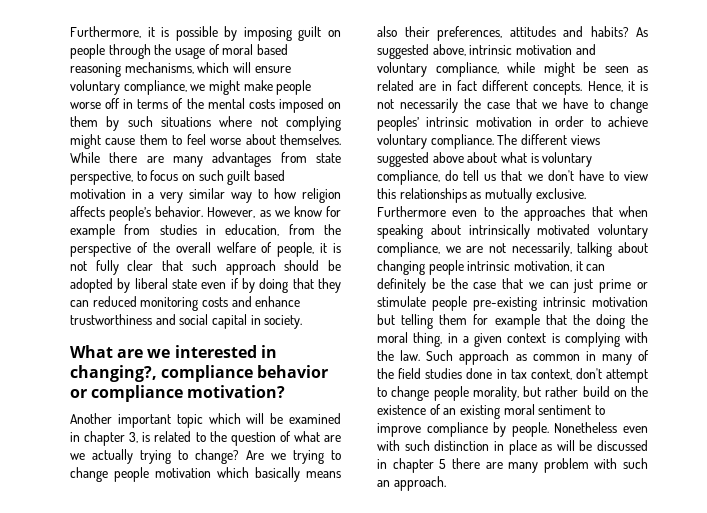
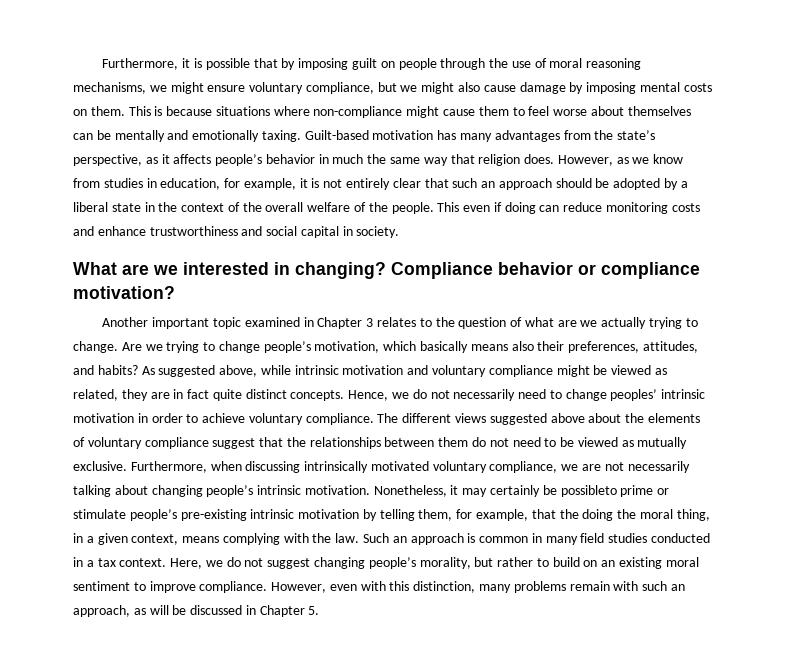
- Furthermore, it is possible by imposing guilt on people through the usage of moral based reasoning mechanisms, which will ensure voluntary compliance, we might make people worse off in terms of the mental costs imposed on them by such situations where not complying might cause them to feel worse about themselves. While there are many advantages from state perspective, to focus on such guilt based motivation in a very similar way to how religion affects people’s behavior.
+ Furthermore, it is possible that by imposing guilt on people through the use of moral reasoning mechanisms, we might ensure voluntary compliance, but we might also cause damage by imposing mental costs on them. This is because situations where non-compliance might cause them to feel worse about themselves can be mentally and emotionally taxing. Guilt-based motivation has many advantages from the state’s perspective, as it affects people’s behavior in much the same way that religion does.
- However, as we know for example from studies in education, from the perspective of the overall welfare of people, it is not fully clear that such approach should be adopted by liberal state even if by doing that they can reduced monitoring costs and enhance trustworthiness and social capital in society.
+ However, as we know from studies in education, for example, it is not entirely clear that such an approach should be adopted by a liberal state in the context of the overall welfare of the people. This even if doing can reduce monitoring costs and enhance trustworthiness and social capital in society.
- What are we interested in changing?, compliance behavior or compliance motivation?
+ What are we interested in changing? Compliance behavior or compliance motivation?
- Another important topic which will be examined in chapter 3, is related to the question of what are we actually trying to change?
+ Another important topic examined in Chapter 3 relates to the question of what are we actually trying to change.
- Are we trying to change people motivation which basically means also their preferences, attitudes and habits?
+ Are we trying to change people’s motivation, which basically means also their preferences, attitudes, and habits?
- As suggested above, intrinsic motivation and voluntary compliance, while might be seen as related are in fact different concepts. Hence, it is not necessarily the case that we have to change peoples’ intrinsic motivation in order to achieve voluntary compliance.
+ As suggested above, while intrinsic motivation and voluntary compliance might be viewed as related, they are in fact quite distinct concepts. Hence, we do not necessarily need to change peoples’ intrinsic motivation in order to achieve voluntary compliance.
- The different views suggested above about what is voluntary compliance, do tell us that we don't have to view this relationships as mutually exclusive. Furthermore even to the approaches that when speaking about intrinsically motivated voluntary compliance, we are not necessarily, talking about changing people intrinsic motivation, it can definitely be the case that we can just prime or stimulate people pre-existing intrinsic motivation but telling them for example that the doing the moral thing, in a given context is complying with the law.
+ The different views suggested above about the elements of voluntary compliance suggest that the relationships between them do not need to be viewed as mutually exclusive. Furthermore, when discussing intrinsically motivated voluntary compliance, we are not necessarily talking about changing people’s intrinsic motivation. Nonetheless, it may certainly be possibleto prime or stimulate people’s pre-existing intrinsic motivation by telling them, for example, that the doing the moral thing, in a given context, means complying with the law.
- Such approach as common in many of the field studies done in tax context, don't attempt to change people morality, but rather build on the existence of an existing moral sentiment to improve compliance by people. Nonetheless even with such distinction in place as will be discussed in chapter 5 there are many problem with such an approach.
+ Such an approach is common in many field studies conducted in a tax context. Here, we do not suggest changing people’s morality, but rather to build on an existing moral sentiment to improve compliance. However, even with this distinction, many problems remain with such an approach, as will be discussed in Chapter 5.

